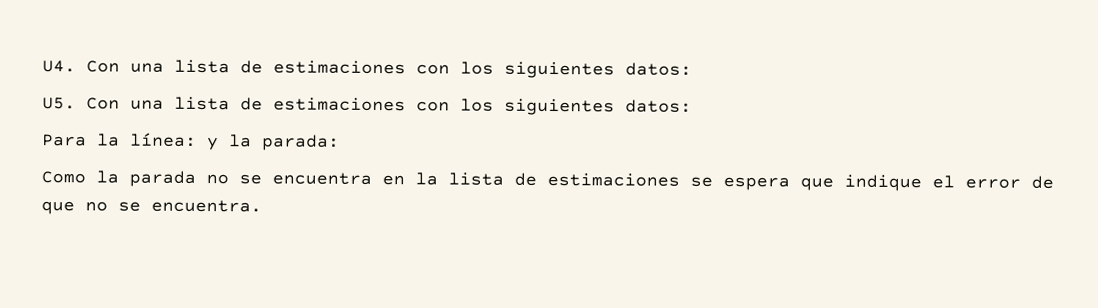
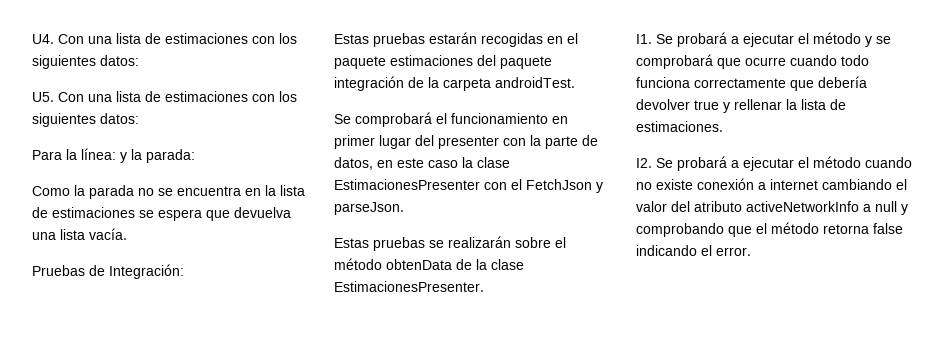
- Como la parada no se encuentra en la lista de estimaciones se espera que indique el error de que no se encuentra.
+ Como la parada no se encuentra en la lista de estimaciones se espera que devuelva una lista vacía.
+ Pruebas de Integración:
+ Estas pruebas estarán recogidas en el paquete estimaciones del paquete integración de la carpeta androidTest.
+ Se comprobará el funcionamiento en primer lugar del presenter con la parte de datos, en este caso la clase EstimacionesPresenter con el FetchJson y parseJson.
+ Estas pruebas se realizarán sobre el método obtenData de la clase EstimacionesPresenter.
+ I1. Se probará a ejecutar el método y se comprobará que ocurre cuando todo funciona correctamente que debería devolver true y rellenar la lista de estimaciones.
+ I2. Se probará a ejecutar el método cuando no existe conexión a internet cambiando el valor del atributo activeNetworkInfo a null y comprobando que el método retorna false indicando el error.

